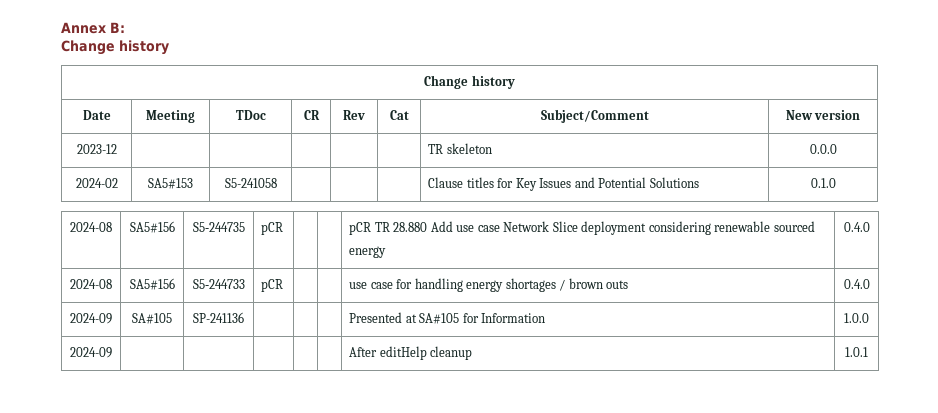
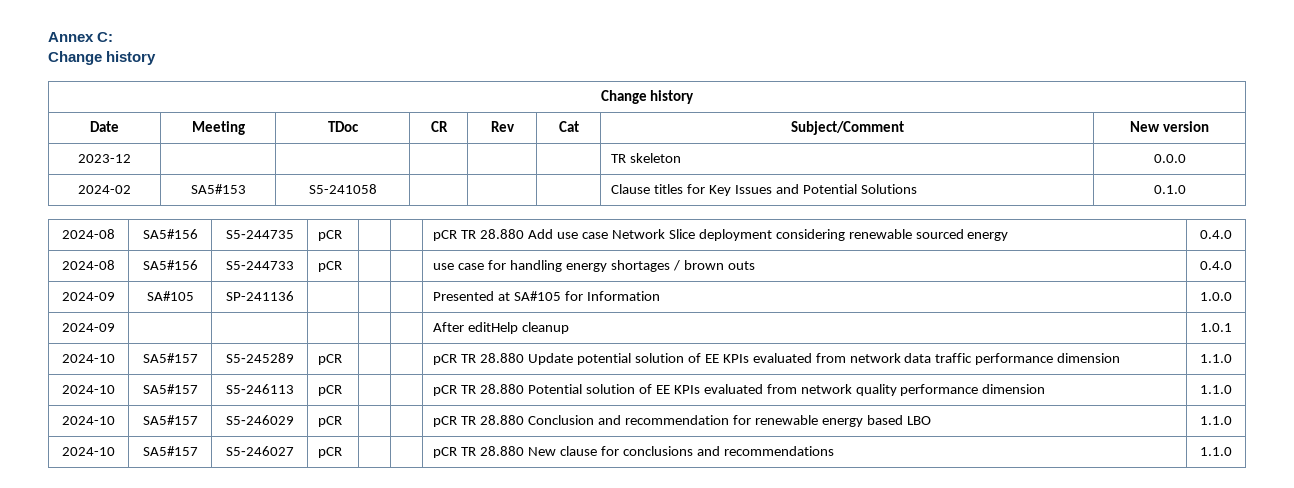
- Annex B:
+ Annex C:
+ 2024-10 | SA5#157 | S5‑245289 | pCR | | | pCR TR 28.880 Update potential solution of EE KPIs evaluated from network data traffic performance dimension | 1.1.0
+ 2024-10 | SA5#157 | S5‑246113 | pCR | | | pCR TR 28.880 Potential solution of EE KPIs evaluated from network quality performance dimension | 1.1.0
+ 2024-10 | SA5#157 | S5‑246029 | pCR | | | pCR TR 28.880 Conclusion and recommendation for renewable energy based LBO | 1.1.0
+ 2024-10 | SA5#157 | S5‑246027 | pCR | | | pCR TR 28.880 New clause for conclusions and recommendations | 1.1.0

